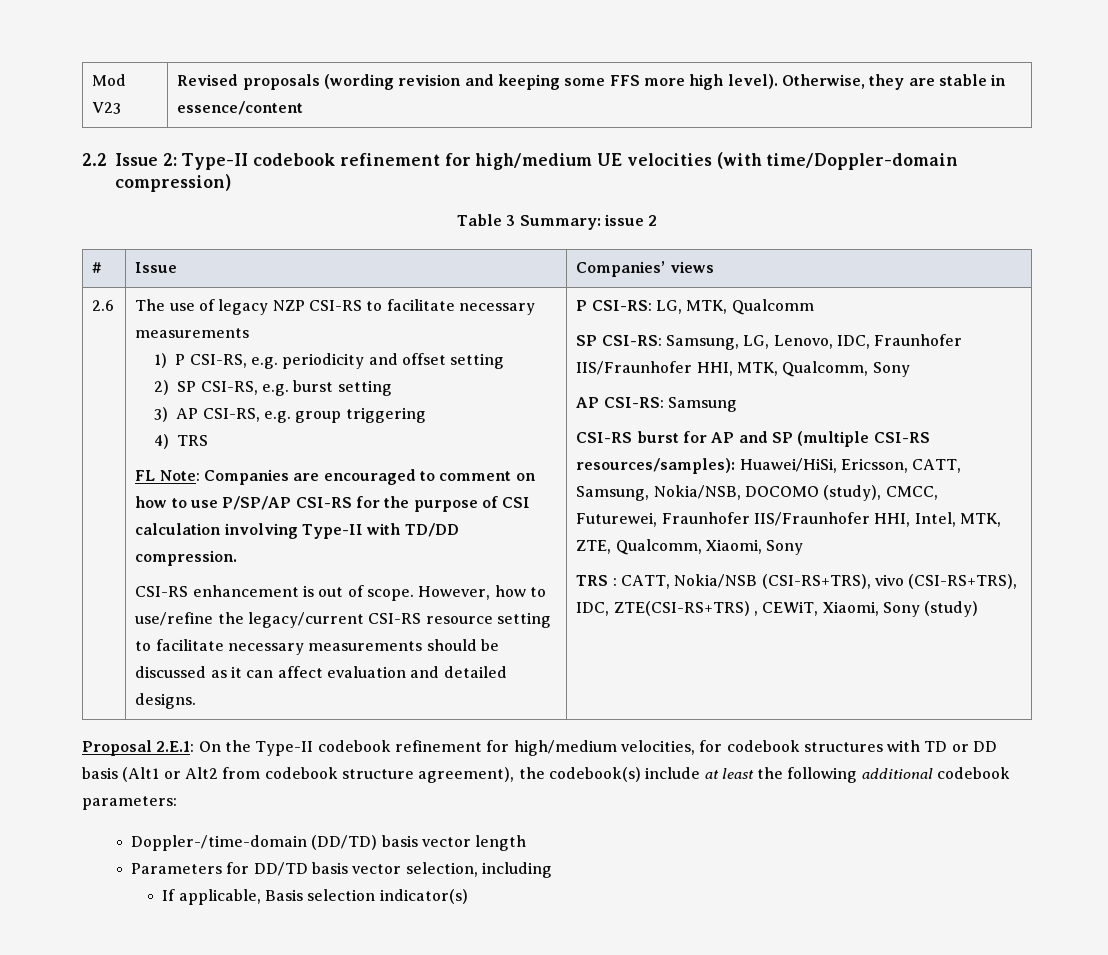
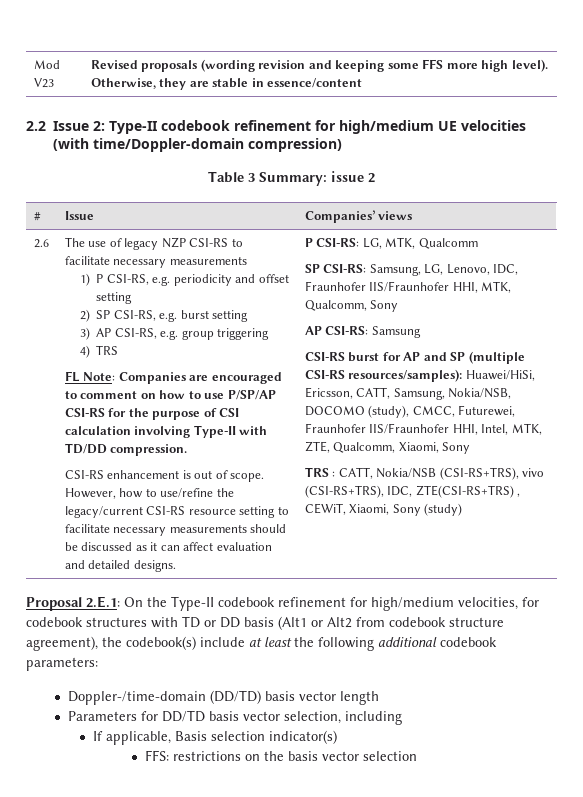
+ FFS: restrictions on the basis vector selection

